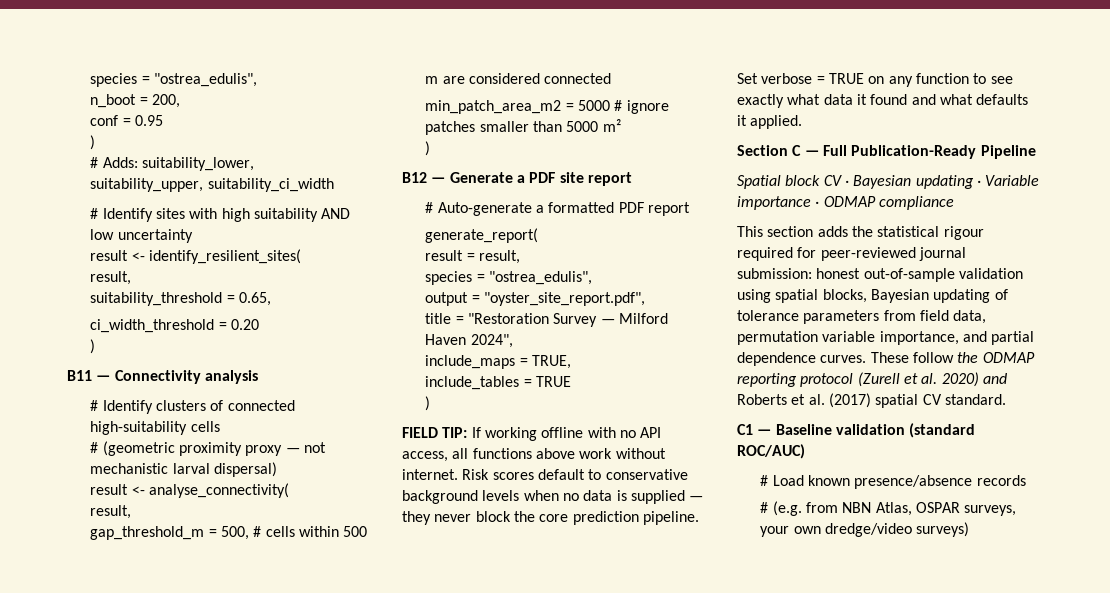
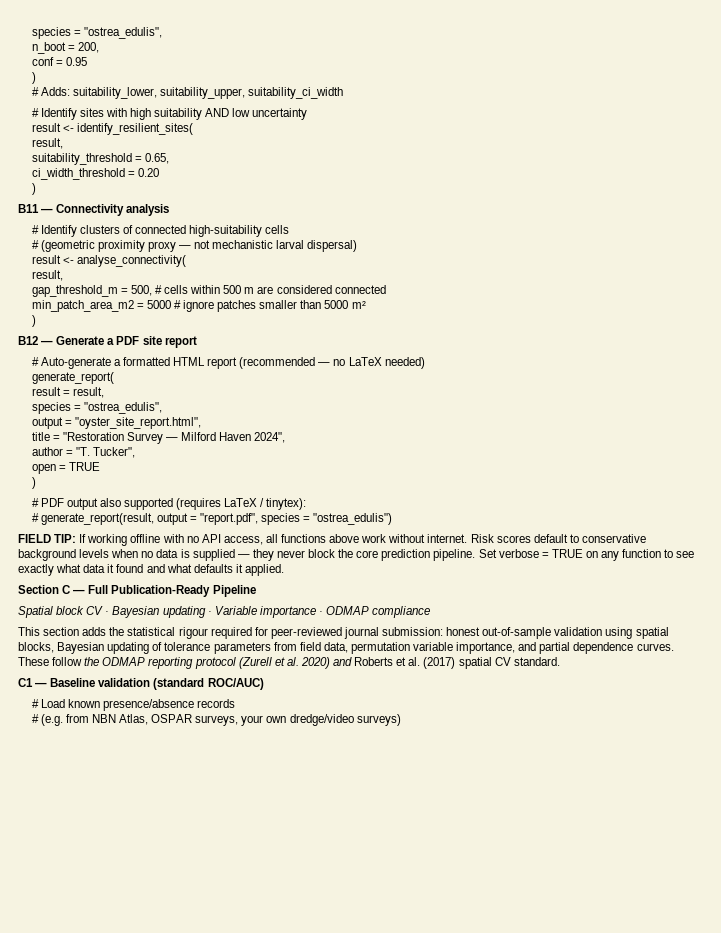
- # Auto-generate a formatted PDF report
+ # Auto-generate a formatted HTML report (recommended — no LaTeX needed)
- output = "oyster_site_report.pdf",
+ output = "oyster_site_report.html",
- include_maps = TRUE,
- include_tables = TRUE
+ author = "T. Tucker",
+ open = TRUE
  )
+ # PDF output also supported (requires LaTeX / tinytex):
+ # generate_report(result, output = "report.pdf", species = "ostrea_edulis")

